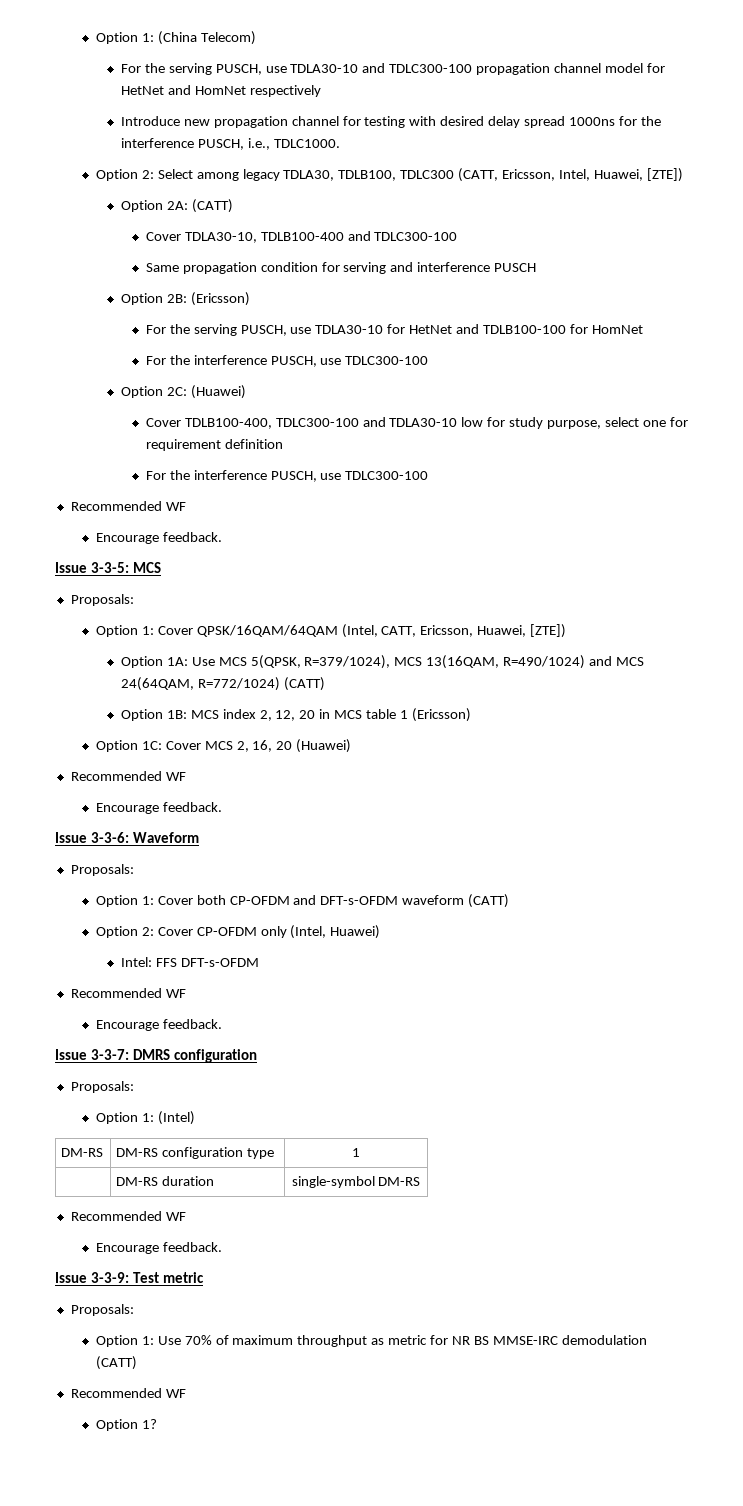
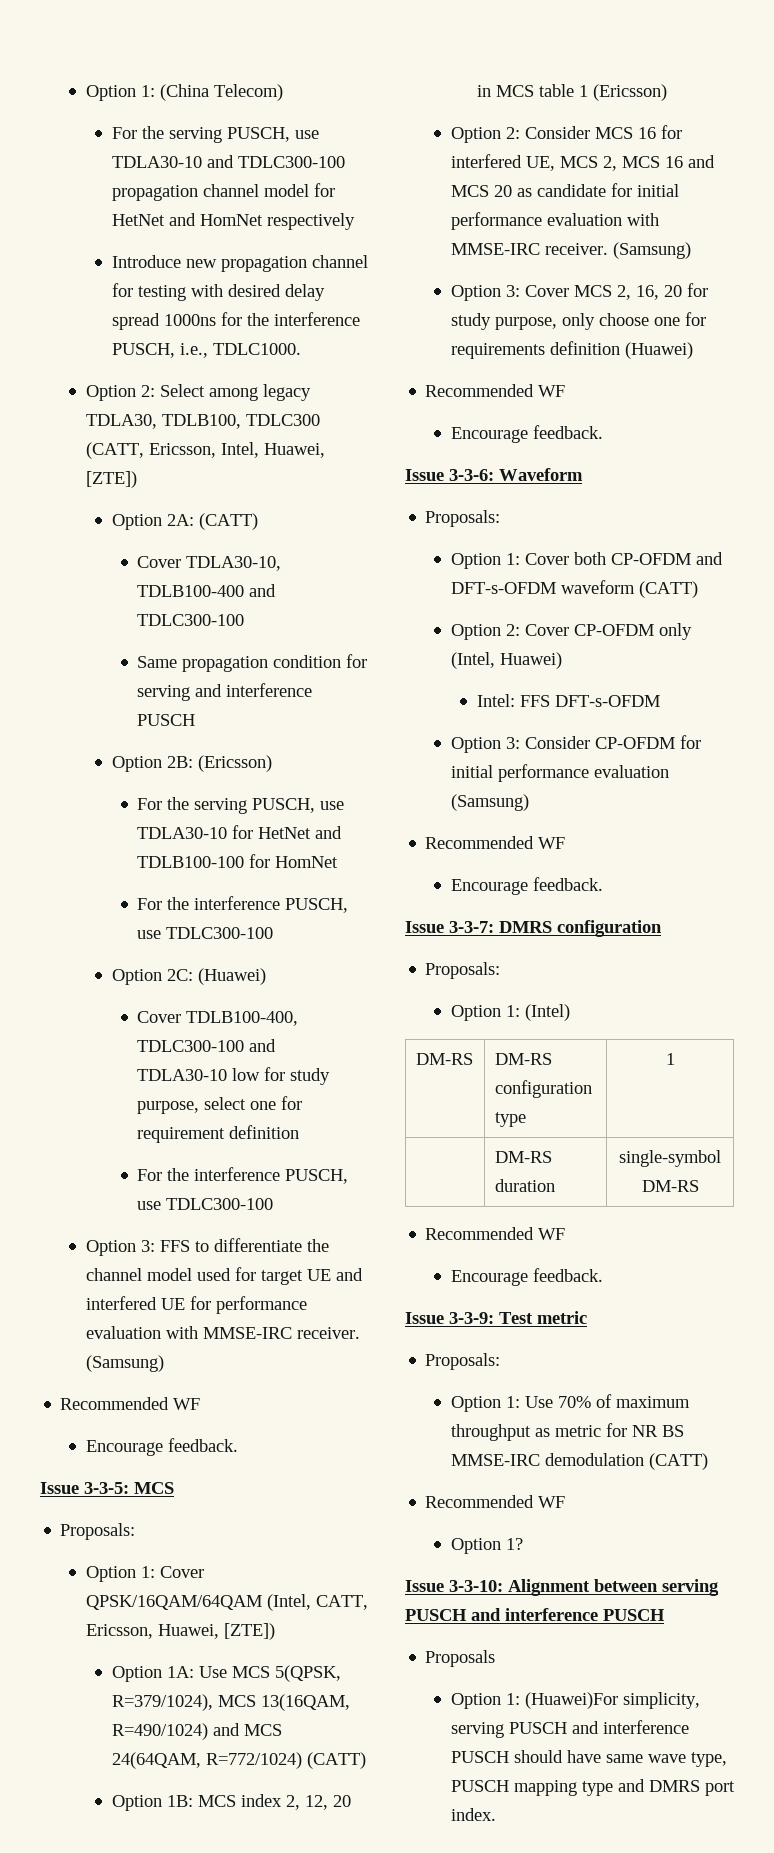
+ Option 3: FFS to differentiate the channel model used for target UE and interfered UE for performance evaluation with MMSE-IRC receiver. (Samsung)
- Option 1C: Cover MCS 2, 16, 20 (Huawei)
+ Option 2: Consider MCS 16 for interfered UE, MCS 2, MCS 16 and MCS 20 as candidate for initial performance evaluation with MMSE-IRC receiver. (Samsung)
+ Option 3: Cover MCS 2, 16, 20 for study purpose, only choose one for requirements definition (Huawei)
+ Option 3: Consider CP-OFDM for initial performance evaluation (Samsung)
+ Issue 3-3-10: Alignment between serving PUSCH and interference PUSCH
+ Proposals
+ Option 1: (Huawei)For simplicity, serving PUSCH and interference PUSCH should have same wave type, PUSCH mapping type and DMRS port index.

